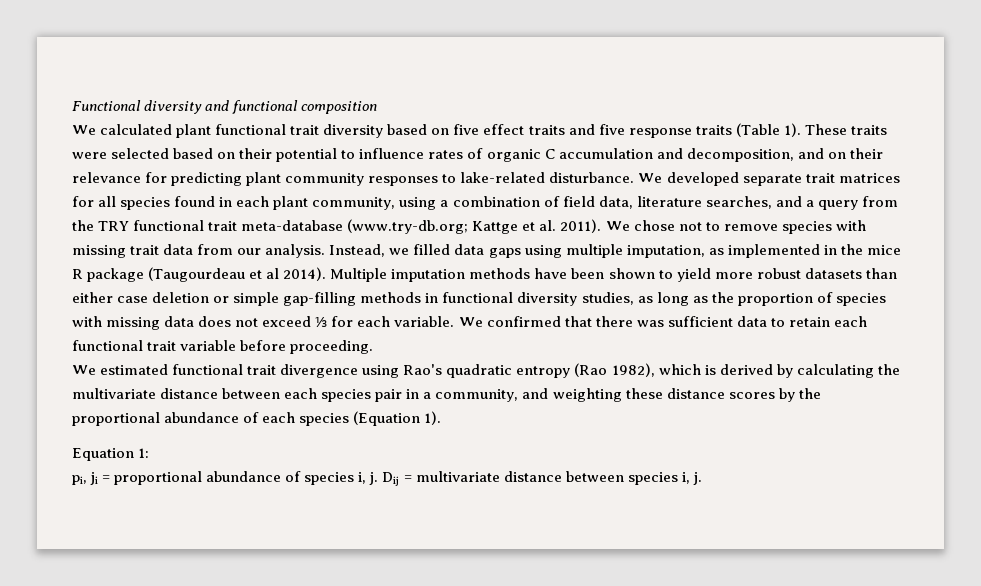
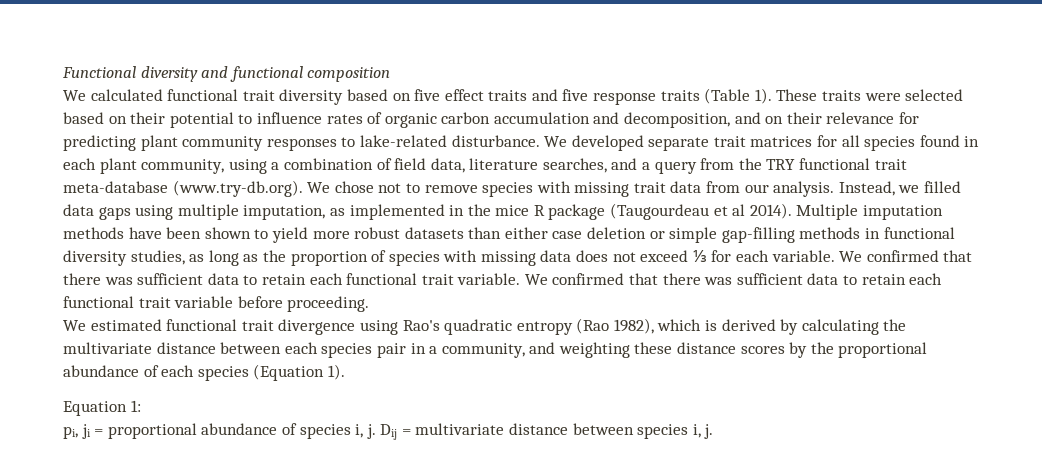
- We calculated plant functional trait diversity based on five effect traits and five response traits (Table 1).
+ We calculated functional trait diversity based on five effect traits and five response traits (Table 1).
- These traits were selected based on their potential to influence rates of organic C accumulation and decomposition, and on their relevance for predicting plant community responses to lake-related disturbance.
+ These traits were selected based on their potential to influence rates of organic carbon accumulation and decomposition, and on their relevance for predicting plant community responses to lake-related disturbance.
- We developed separate trait matrices for all species found in each plant community, using a combination of field data, literature searches, and a query from the TRY functional trait meta-database (www.try-db.org; Kattge et al. 2011). We chose not to remove species with missing trait data from our analysis.
+ We developed separate trait matrices for all species found in each plant community, using a combination of field data, literature searches, and a query from the TRY functional trait meta-database (www.try-db.org). We chose not to remove species with missing trait data from our analysis.
- We confirmed that there was sufficient data to retain each functional trait variable before proceeding.
+ We confirmed that there was sufficient data to retain each functional trait variable. We confirmed that there was sufficient data to retain each functional trait variable before proceeding.

